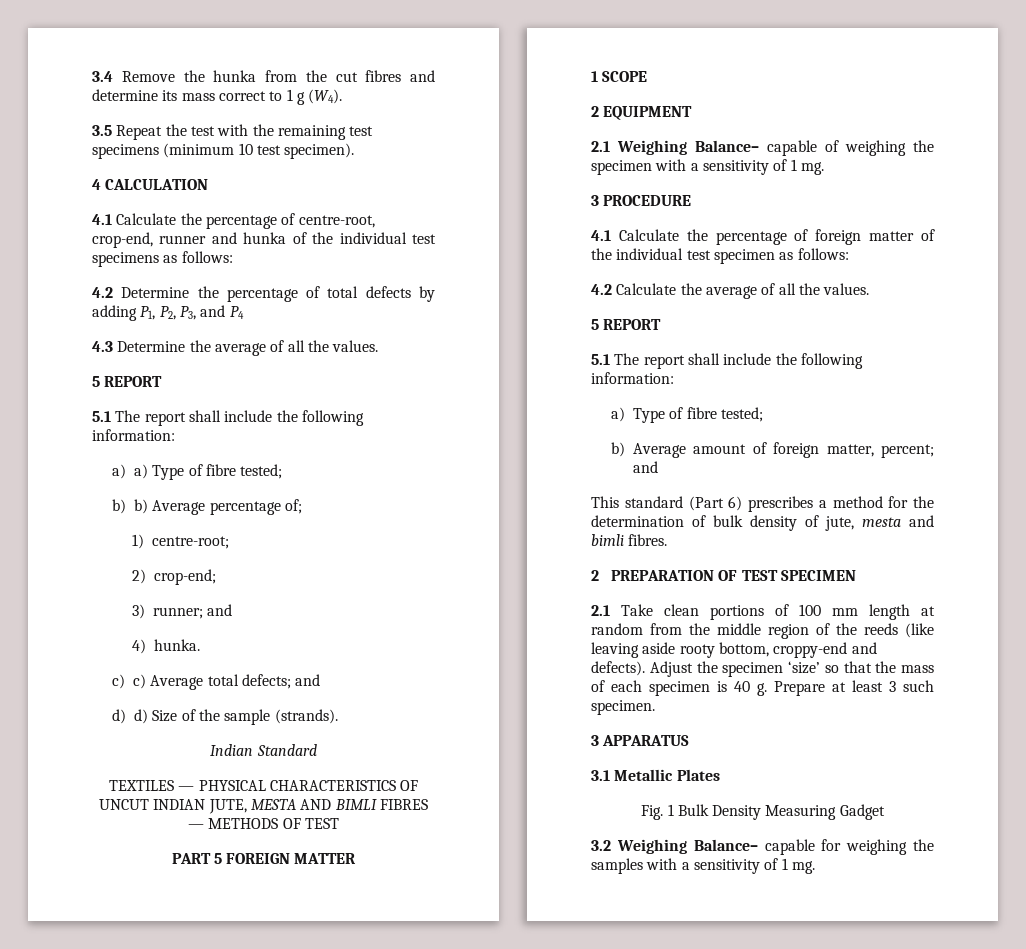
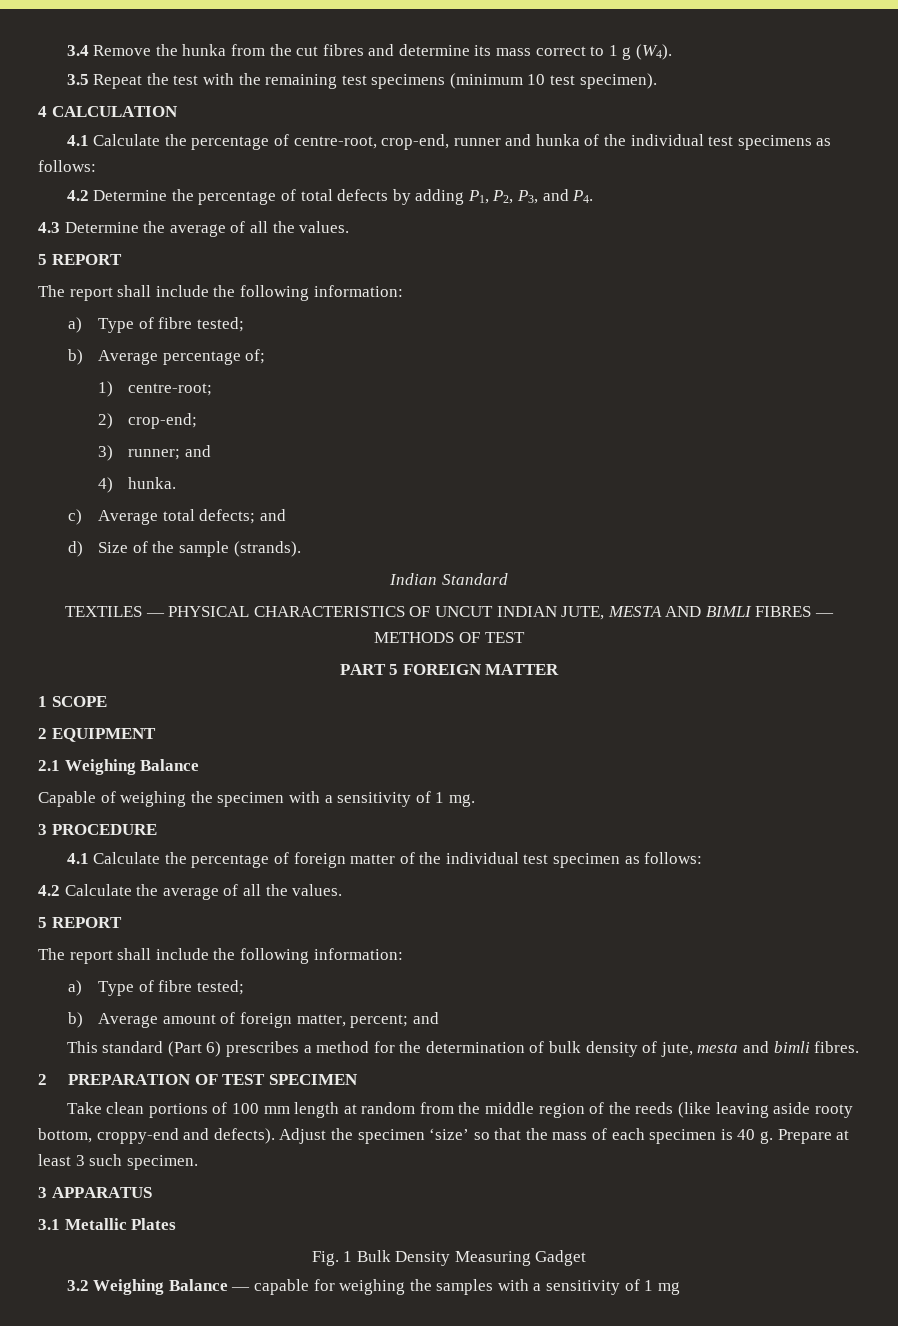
- 4.2 Determine the percentage of total defects by adding P1, P2, P3, and P4
+ 4.2 Determine the percentage of total defects by adding P1, P2, P3, and P4.
  4.3 Determine the average of all the values.
  5 REPORT
- 5.1 The report shall include the following information:
- a) a) Type of fibre tested;
- b) b) Average percentage of;
+ The report shall include the following information:
+ a) Type of fibre tested;
+ b) Average percentage of;
- c) c) Average total defects; and
+ c) Average total defects; and
- d) d) Size of the sample (strands).
+ d) Size of the sample (strands).
- 2.1 Weighing Balance– capable of weighing the specimen with a sensitivity of 1 mg.
+ 2.1 Weighing Balance
+ Capable of weighing the specimen with a sensitivity of 1 mg.
  4.2 Calculate the average of all the values.
  5 REPORT
- 5.1 The report shall include the following information:
+ The report shall include the following information:
- 2.1 Take clean portions of 100 mm length at random from the middle region of the reeds (like leaving aside rooty bottom, croppy-end and defects).
+ Take clean portions of 100 mm length at random from the middle region of the reeds (like leaving aside rooty bottom, croppy-end and defects).
- 3.2 Weighing Balance– capable for weighing the samples with a sensitivity of 1 mg.
+ 3.2 Weighing Balance — capable for weighing the samples with a sensitivity of 1 mg

